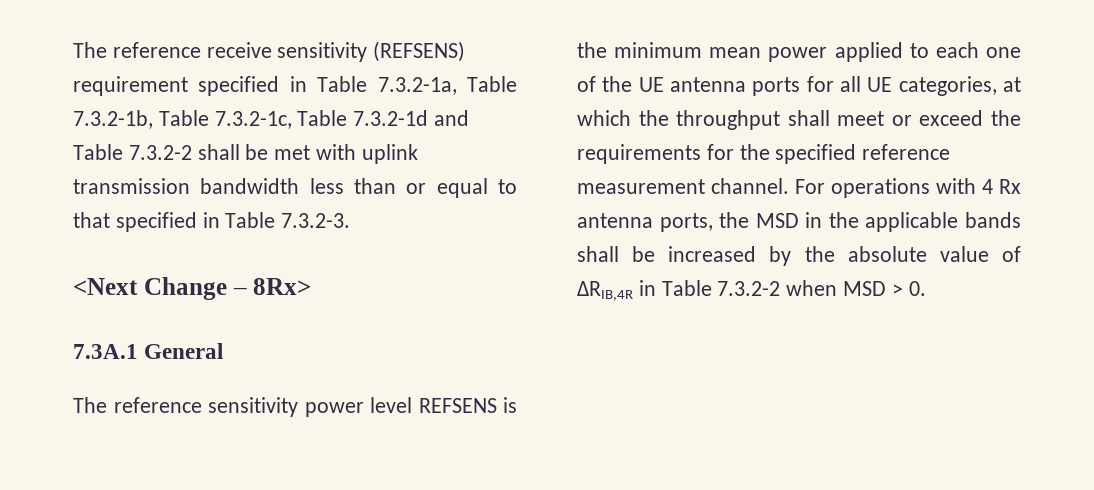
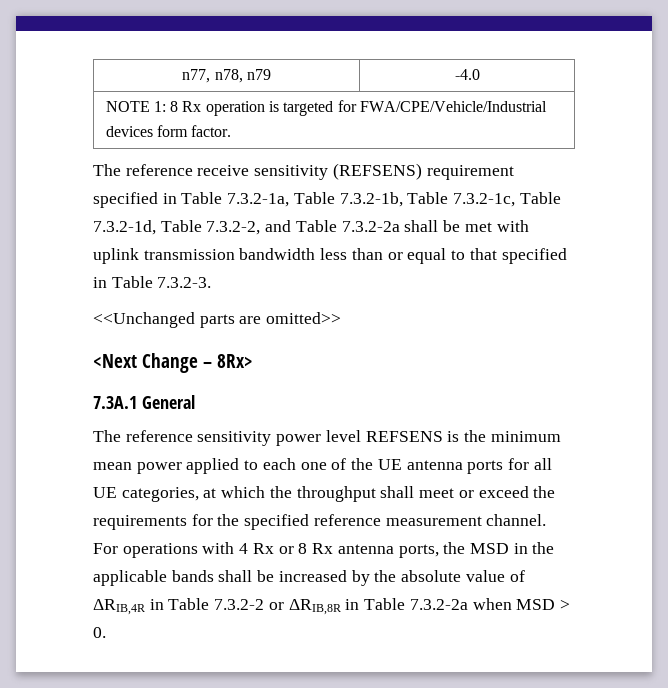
+ n77, n78, n79 | -4.0
+ NOTE 1: 8 Rx operation is targeted for FWA/CPE/Vehicle/Industrial devices form factor.
- The reference receive sensitivity (REFSENS) requirement specified in Table 7.3.2-1a, Table 7.3.2-1b, Table 7.3.2-1c, Table 7.3.2-1d and Table 7.3.2-2 shall be met with uplink transmission bandwidth less than or equal to that specified in Table 7.3.2-3.
+ The reference receive sensitivity (REFSENS) requirement specified in Table 7.3.2-1a, Table 7.3.2-1b, Table 7.3.2-1c, Table 7.3.2-1d, Table 7.3.2-2, and Table 7.3.2-2a shall be met with uplink transmission bandwidth less than or equal to that specified in Table 7.3.2-3.
+ <<Unchanged parts are omitted>>
- For operations with 4 Rx antenna ports, the MSD in the applicable bands shall be increased by the absolute value of ΔRIB,4R in Table 7.3.2-2 when MSD > 0.
+ For operations with 4 Rx or 8 Rx antenna ports, the MSD in the applicable bands shall be increased by the absolute value of ΔRIB,4R in Table 7.3.2-2 or ΔRIB,8R in Table 7.3.2-2a when MSD > 0.

